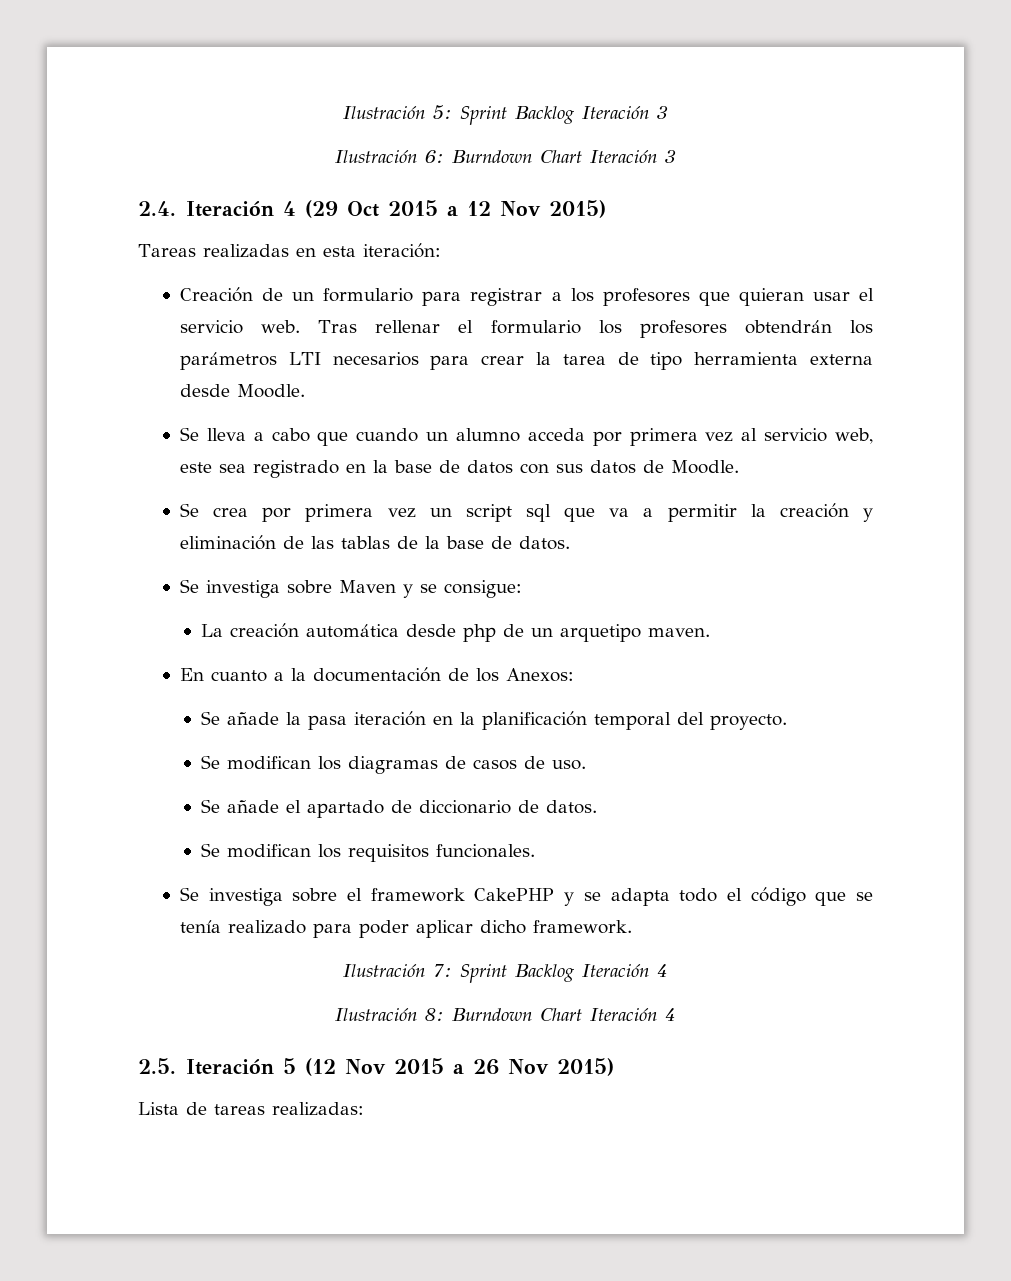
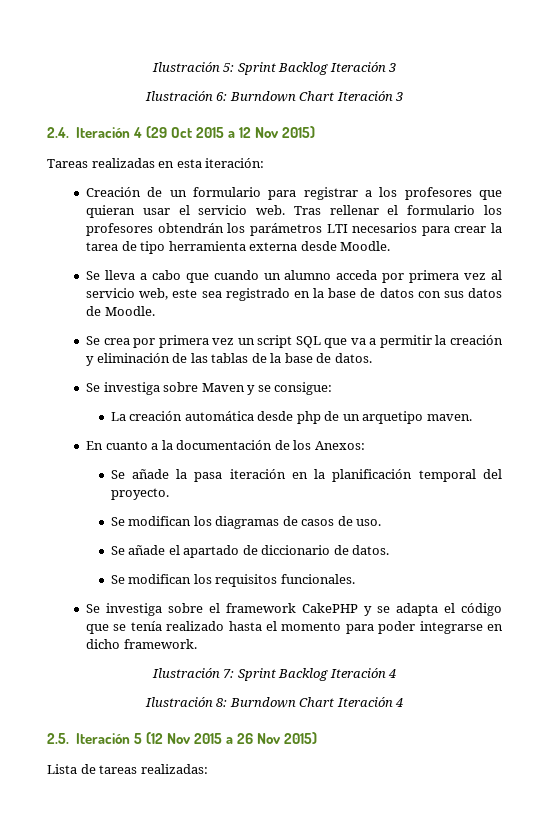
- Se crea por primera vez un script sql que va a permitir la creación y eliminación de las tablas de la base de datos.
+ Se crea por primera vez un script SQL que va a permitir la creación y eliminación de las tablas de la base de datos.
- Se investiga sobre el framework CakePHP y se adapta todo el código que se tenía realizado para poder aplicar dicho framework.
+ Se investiga sobre el framework CakePHP y se adapta el código que se tenía realizado hasta el momento para poder integrarse en dicho framework.

